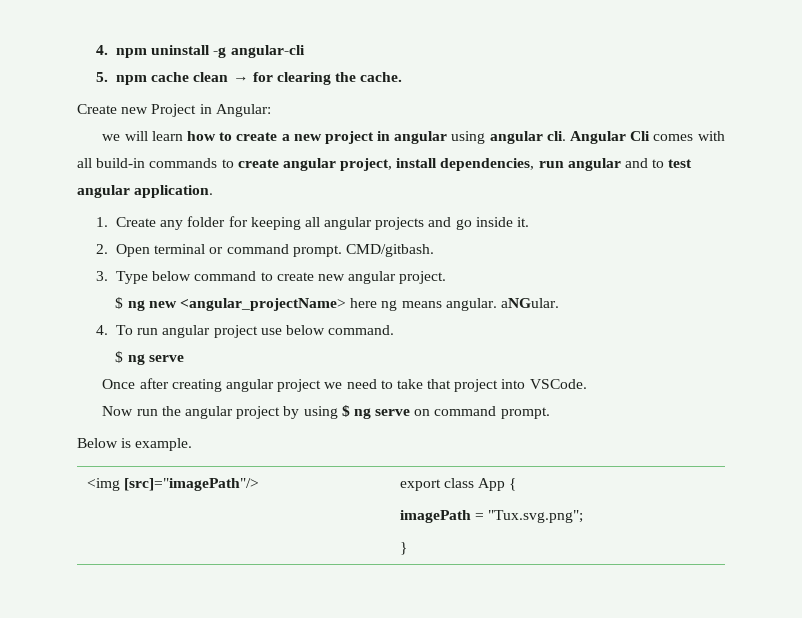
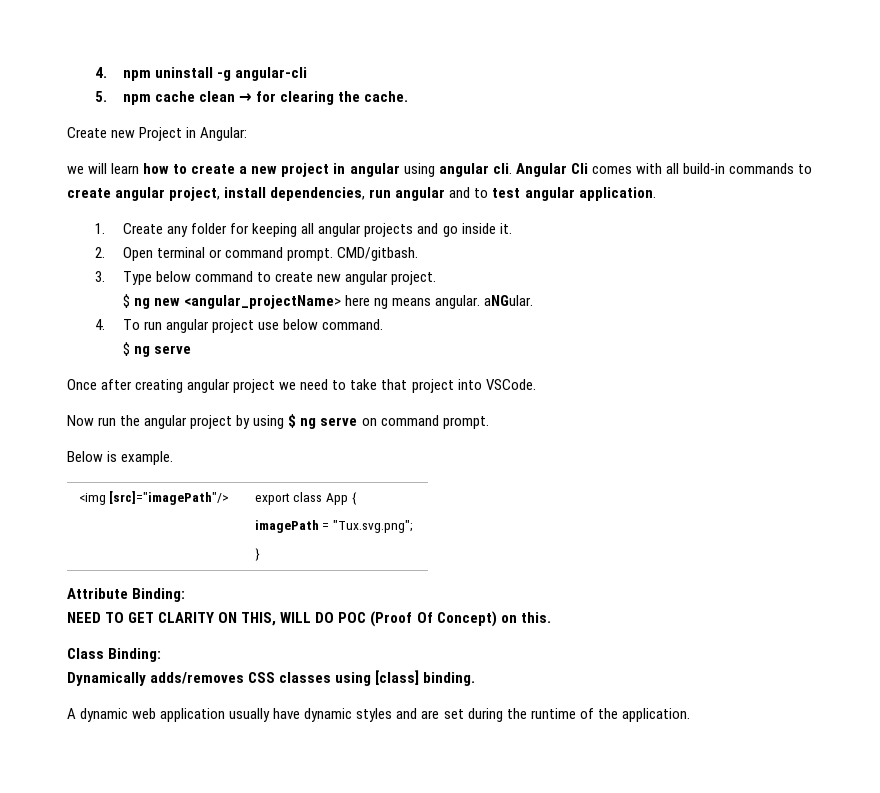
+ Attribute Binding:
+ NEED TO GET CLARITY ON THIS, WILL DO POC (Proof Of Concept) on this.
+ Class Binding:
+ Dynamically adds/removes CSS classes using [class] binding.
+ A dynamic web application usually have dynamic styles and are set during the runtime of the application.

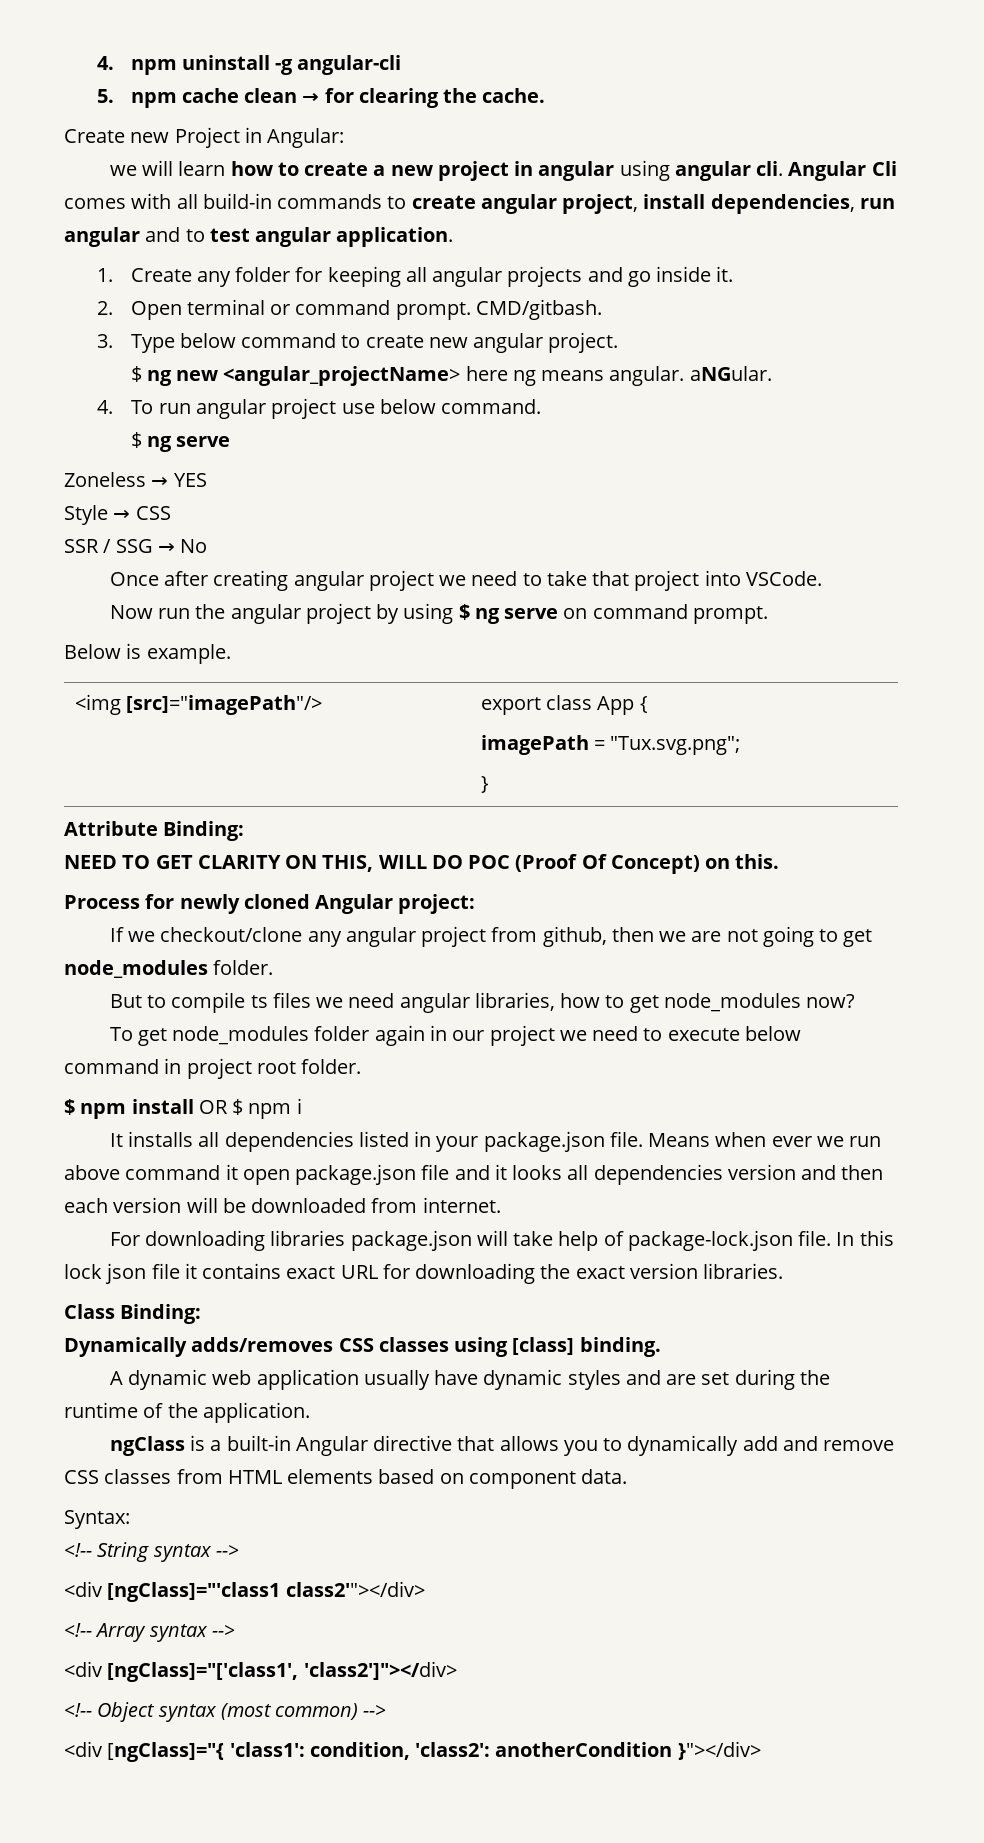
+ Zoneless → YES
+ Style → CSS
+ SSR / SSG → No
+ Process for newly cloned Angular project:
+ If we checkout/clone any angular project from github, then we are not going to get node_modules folder.
+ But to compile ts files we need angular libraries, how to get node_modules now?
+ To get node_modules folder again in our project we need to execute below command in project root folder.
+ $ npm install OR $ npm i
+ It installs all dependencies listed in your package.json file. Means when ever we run above command it open package.json file and it looks all dependencies version and then each version will be downloaded from internet.
+ For downloading libraries package.json will take help of package-lock.json file. In this lock json file it contains exact URL for downloading the exact version libraries.
+ ngClass is a built-in Angular directive that allows you to dynamically add and remove CSS classes from HTML elements based on component data.
+ Syntax:
+ <!-- String syntax -->
+ <div [ngClass]="'class1 class2'"></div>
+ <!-- Array syntax -->
+ <div [ngClass]="['class1', 'class2']"></div>
+ <!-- Object syntax (most common) -->
+ <div [ngClass]="{ 'class1': condition, 'class2': anotherCondition }"></div>

